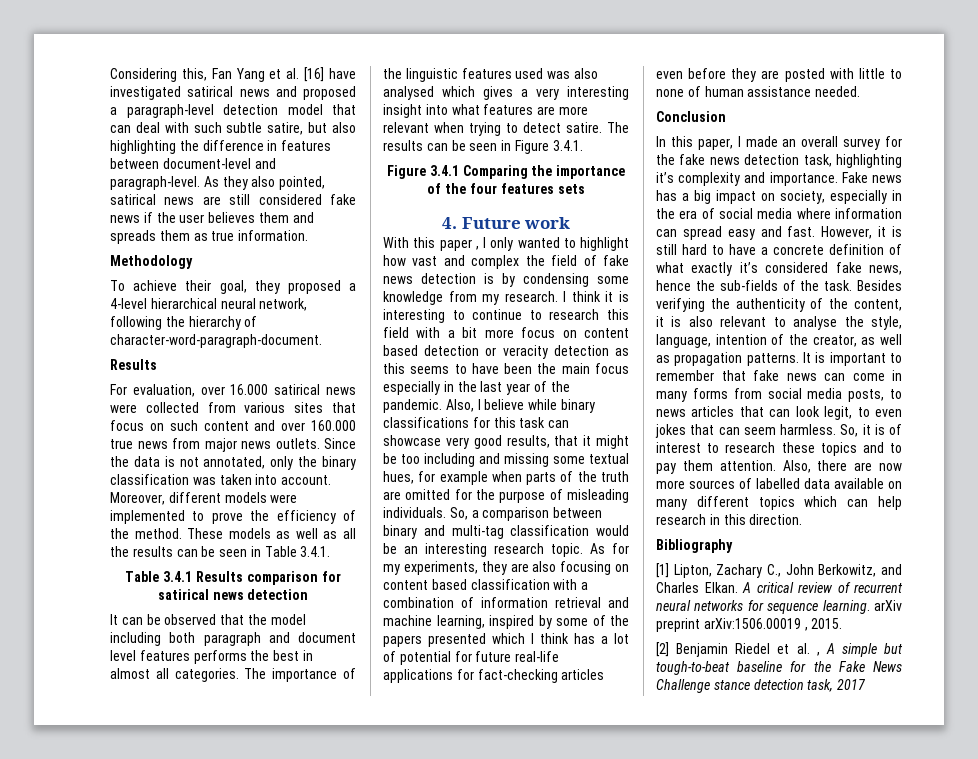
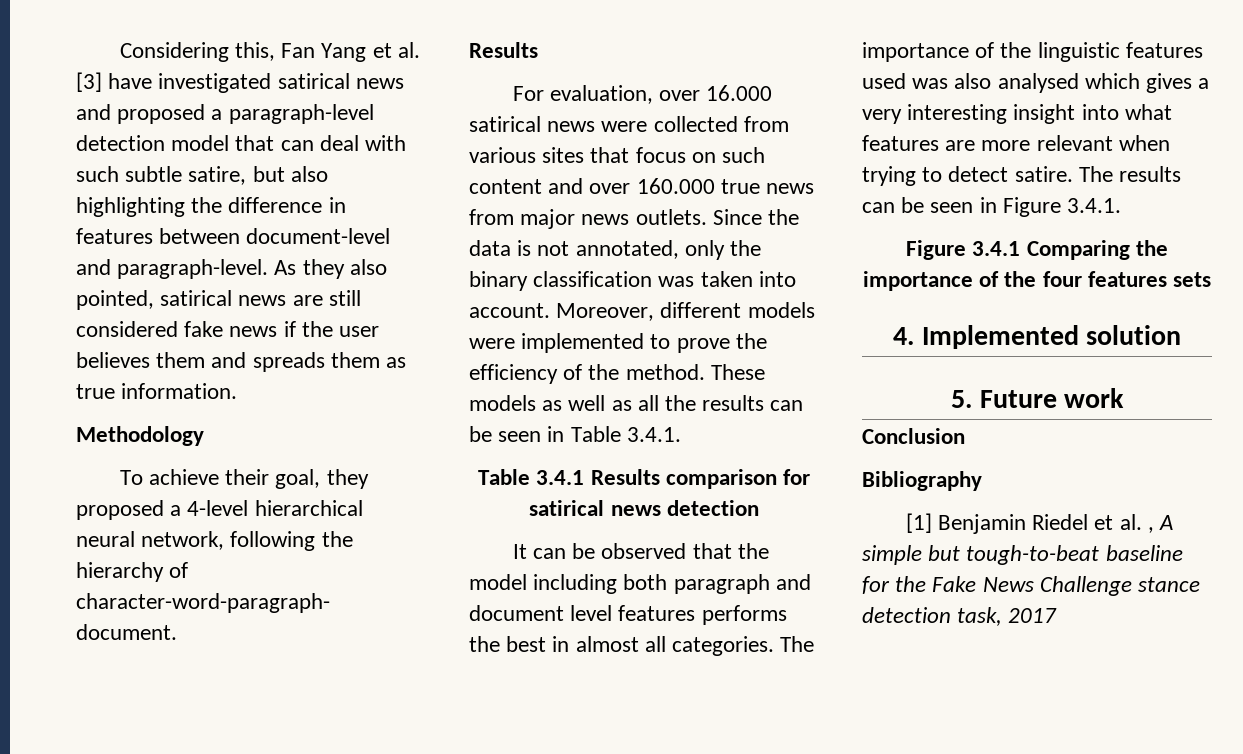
- Considering this, Fan Yang et al. [16] have investigated satirical news and proposed a paragraph-level detection model that can deal with such subtle satire, but also highlighting the difference in features between document-level and paragraph-level.
+ Considering this, Fan Yang et al. [3] have investigated satirical news and proposed a paragraph-level detection model that can deal with such subtle satire, but also highlighting the difference in features between document-level and paragraph-level.
- 4. Future work
+ 4. Implemented solution
+ 5. Future work
- With this paper , I only wanted to highlight how vast and complex the field of fake news detection is by condensing some knowledge from my research. I think it is interesting to continue to research this field with a bit more focus on content based detection or veracity detection as this seems to have been the main focus especially in the last year of the pandemic. Also, I believe while binary classifications for this task can showcase very good results, that it might be too including and missing some textual hues, for example when parts of the truth are omitted for the purpose of misleading individuals. So, a comparison between binary and multi-tag classification would be an interesting research topic. As for my experiments, they are also focusing on content based classification with a combination of information retrieval and machine learning, inspired by some of the papers presented which I think has a lot of potential for future real-life applications for fact-checking articles even before they are posted with little to none of human assistance needed.
  Conclusion
- In this paper, I made an overall survey for the fake news detection task, highlighting it’s complexity and importance. Fake news has a big impact on society, especially in the era of social media where information can spread easy and fast. However, it is still hard to have a concrete definition of what exactly it’s considered fake news, hence the sub-fields of the task. Besides verifying the authenticity of the content, it is also relevant to analyse the style, language, intention of the creator, as well as propagation patterns. It is important to remember that fake news can come in many forms from social media posts, to news articles that can look legit, to even jokes that can seem harmless. So, it is of interest to research these topics and to pay them attention. Also, there are now more sources of labelled data available on many different topics which can help research in this direction.
  Bibliography
- [1] Lipton, Zachary C., John Berkowitz, and Charles Elkan. A critical review of recurrent neural networks for sequence learning. arXiv preprint arXiv:1506.00019 , 2015.
- [2] Benjamin Riedel et al. , A simple but tough-to-beat baseline for the Fake News Challenge stance detection task, 2017
+ [1] Benjamin Riedel et al. , A simple but tough-to-beat baseline for the Fake News Challenge stance detection task, 2017

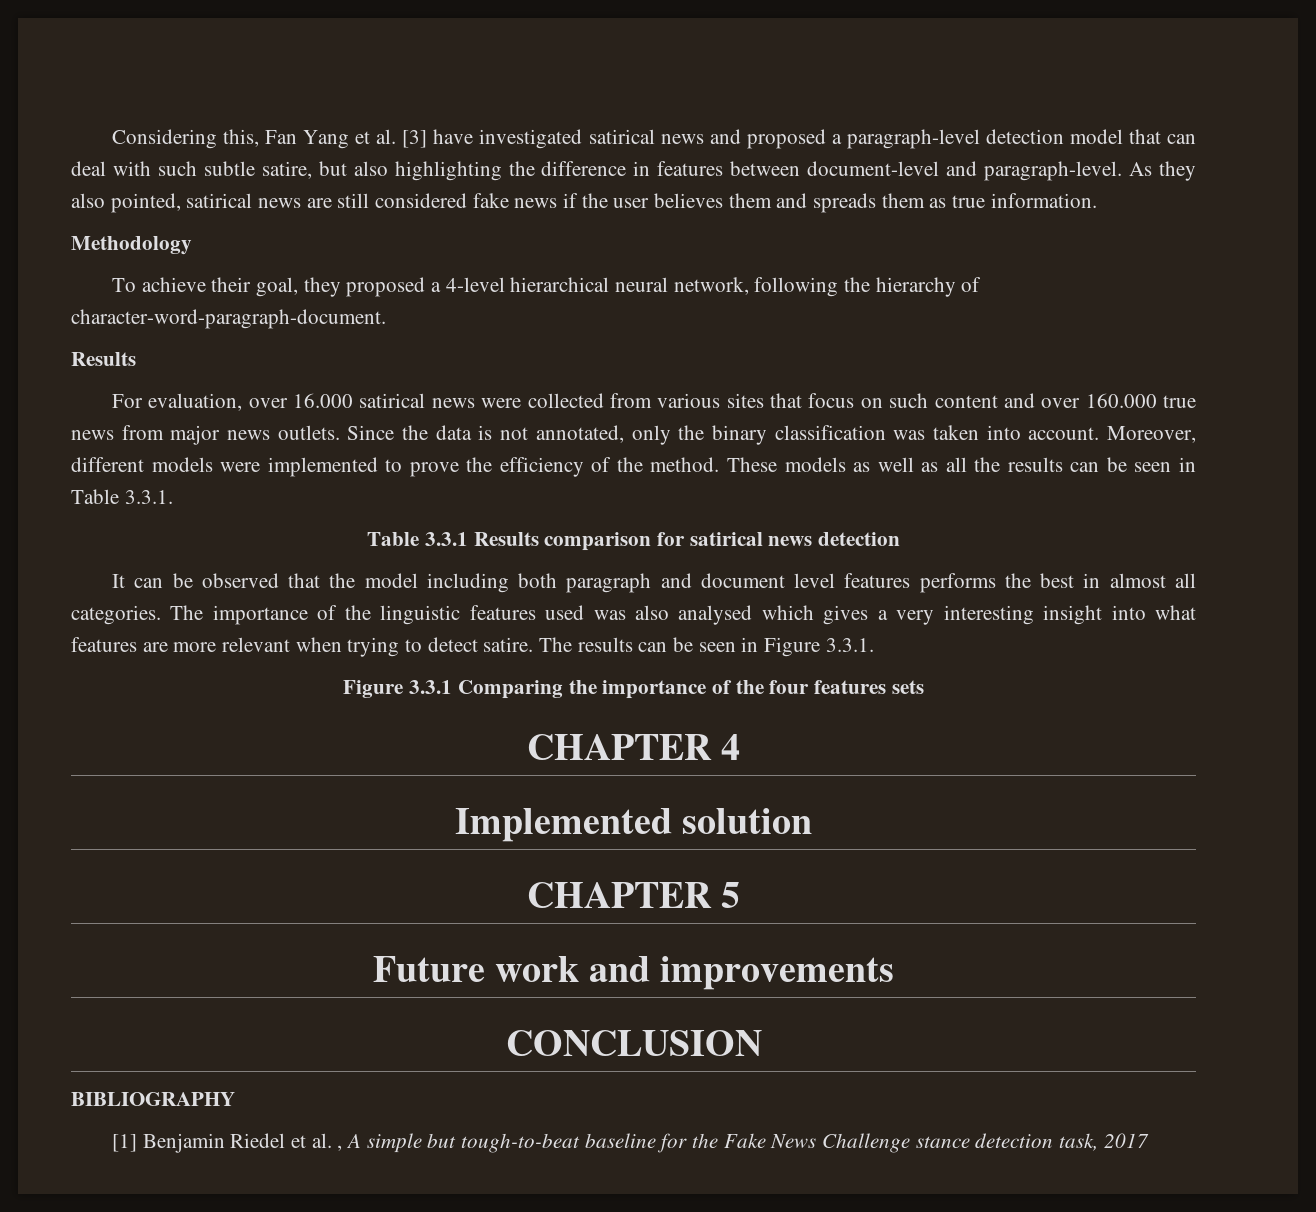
- These models as well as all the results can be seen in Table 3.4.1.
- Table 3.4.1 Results comparison for satirical news detection
+ These models as well as all the results can be seen in Table 3.3.1.
+ Table 3.3.1 Results comparison for satirical news detection
- The results can be seen in Figure 3.4.1.
- Figure 3.4.1 Comparing the importance of the four features sets
+ The results can be seen in Figure 3.3.1.
+ Figure 3.3.1 Comparing the importance of the four features sets
- 4. Implemented solution
+ CHAPTER 4
+ Implemented solution
- 5. Future work
- Conclusion
- Bibliography
+ CHAPTER 5
+ Future work and improvements
+ CONCLUSION
+ BIBLIOGRAPHY

